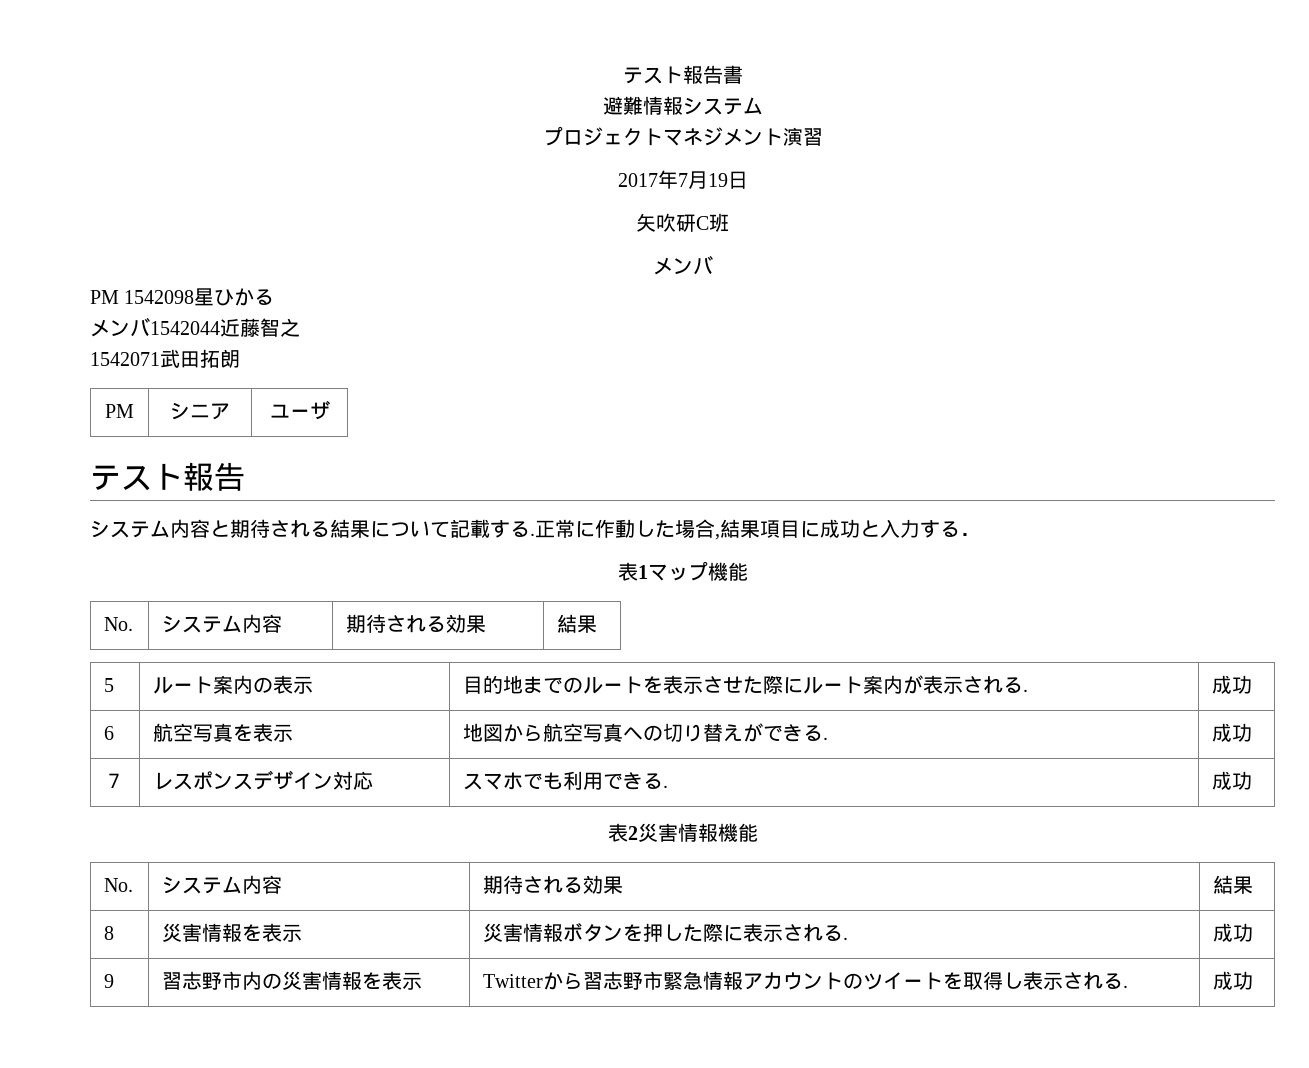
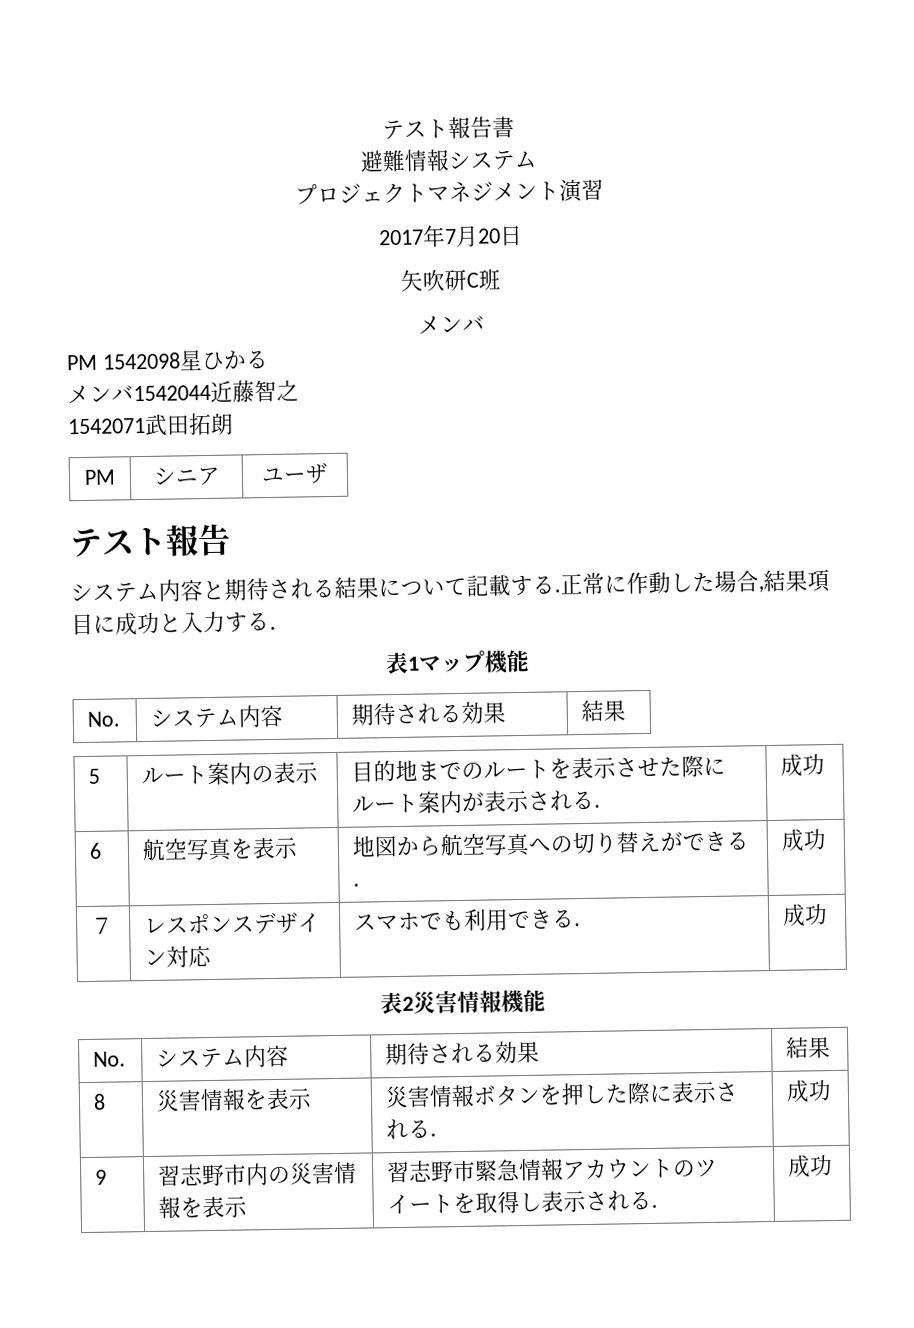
- 2017年7月19日
+ 2017年7月20日
- 9 | 習志野市内の災害情報を表示 | Twitterから習志野市緊急情報アカウントのツイートを取得し表示される. | 成功
+ 9 | 習志野市内の災害情報を表示 | 習志野市緊急情報アカウントのツイートを取得し表示される. | 成功

